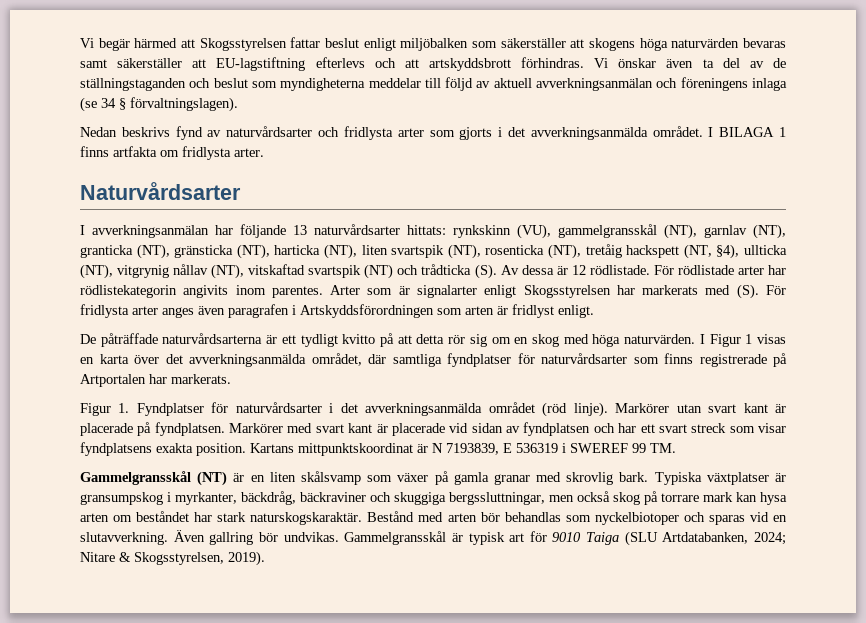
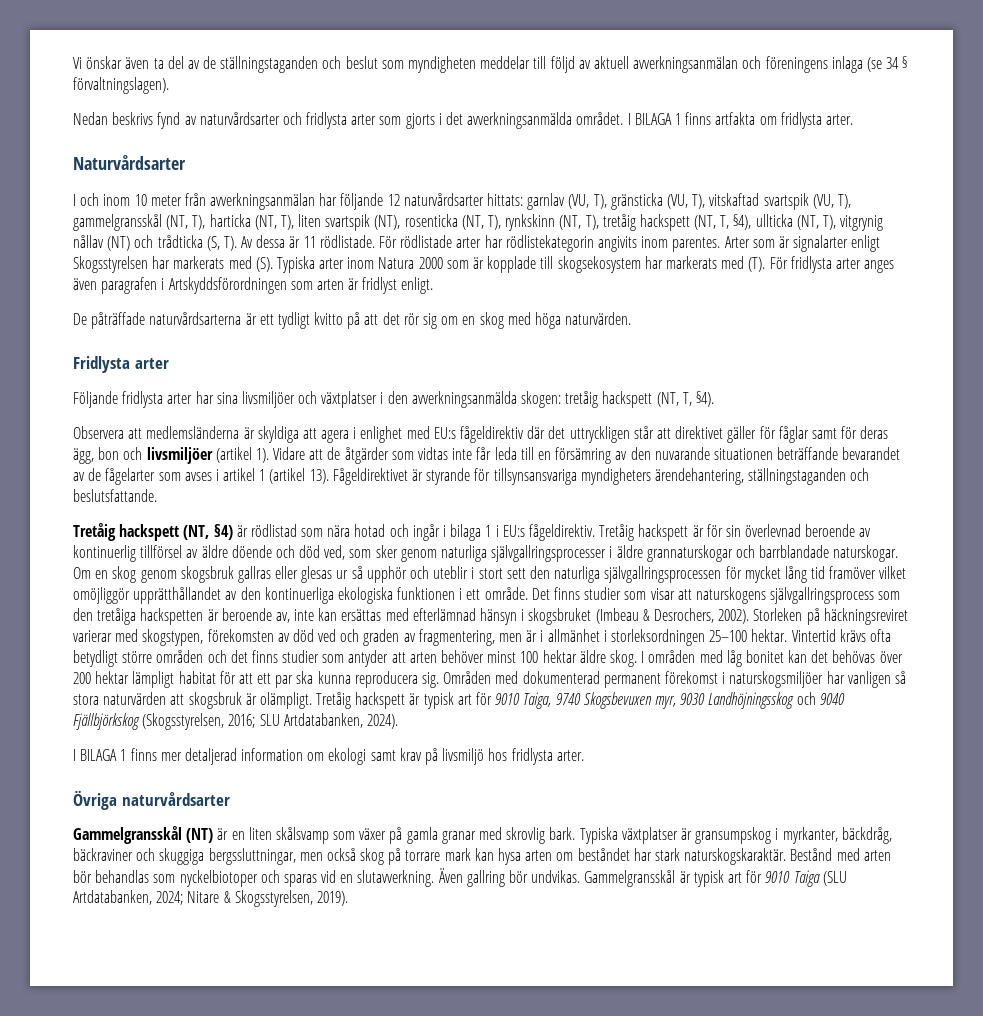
- Vi begär härmed att Skogsstyrelsen fattar beslut enligt miljöbalken som säkerställer att skogens höga naturvärden bevaras samt säkerställer att EU-lagstiftning efterlevs och att artskyddsbrott förhindras. Vi önskar även ta del av de ställningstaganden och beslut som myndigheterna meddelar till följd av aktuell avverkningsanmälan och föreningens inlaga (se 34 § förvaltningslagen).
+ Vi önskar även ta del av de ställningstaganden och beslut som myndigheten meddelar till följd av aktuell avverkningsanmälan och föreningens inlaga (se 34 § förvaltningslagen).
- I avverkningsanmälan har följande 13 naturvårdsarter hittats: rynkskinn (VU), gammelgransskål (NT), garnlav (NT), granticka (NT), gränsticka (NT), harticka (NT), liten svartspik (NT), rosenticka (NT), tretåig hackspett (NT, §4), ullticka (NT), vitgrynig nållav (NT), vitskaftad svartspik (NT) och trådticka (S). Av dessa är 12 rödlistade.
+ I och inom 10 meter från avverkningsanmälan har följande 12 naturvårdsarter hittats: garnlav (VU, T), gränsticka (VU, T), vitskaftad svartspik (VU, T), gammelgransskål (NT, T), harticka (NT, T), liten svartspik (NT), rosenticka (NT, T), rynkskinn (NT, T), tretåig hackspett (NT, T, §4), ullticka (NT, T), vitgrynig nållav (NT) och trådticka (S, T). Av dessa är 11 rödlistade.
- Arter som är signalarter enligt Skogsstyrelsen har markerats med (S). För fridlysta arter anges även paragrafen i Artskyddsförordningen som arten är fridlyst enligt.
+ Arter som är signalarter enligt Skogsstyrelsen har markerats med (S). Typiska arter inom Natura 2000 som är kopplade till skogsekosystem har markerats med (T). För fridlysta arter anges även paragrafen i Artskyddsförordningen som arten är fridlyst enligt.
- De påträffade naturvårdsarterna är ett tydligt kvitto på att detta rör sig om en skog med höga naturvärden. I Figur 1 visas en karta över det avverkningsanmälda området, där samtliga fyndplatser för naturvårdsarter som finns registrerade på Artportalen har markerats.
- Figur 1. Fyndplatser för naturvårdsarter i det avverkningsanmälda området (röd linje). Markörer utan svart kant är placerade på fyndplatsen. Markörer med svart kant är placerade vid sidan av fyndplatsen och har ett svart streck som visar fyndplatsens exakta position. Kartans mittpunktskoordinat är N 7193839, E 536319 i SWEREF 99 TM.
+ De påträffade naturvårdsarterna är ett tydligt kvitto på att det rör sig om en skog med höga naturvärden.
+ Fridlysta arter
+ Följande fridlysta arter har sina livsmiljöer och växtplatser i den avverkningsanmälda skogen: tretåig hackspett (NT, T, §4).
+ Observera att medlemsländerna är skyldiga att agera i enlighet med EU:s fågeldirektiv där det uttryckligen står att direktivet gäller för fåglar samt för deras ägg, bon och livsmiljöer (artikel 1). Vidare att de åtgärder som vidtas inte får leda till en försämring av den nuvarande situationen beträffande bevarandet av de fågelarter som avses i artikel 1 (artikel 13). Fågeldirektivet är styrande för tillsynsansvariga myndigheters ärendehantering, ställningstaganden och beslutsfattande.
+ Tretåig hackspett (NT, §4) är rödlistad som nära hotad och ingår i bilaga 1 i EU:s fågeldirektiv. Tretåig hackspett är för sin överlevnad beroende av kontinuerlig tillförsel av äldre döende och död ved, som sker genom naturliga självgallringsprocesser i äldre grannaturskogar och barrblandade naturskogar. Om en skog genom skogsbruk gallras eller glesas ur så upphör och uteblir i stort sett den naturliga självgallringsprocessen för mycket lång tid framöver vilket omöjliggör upprätthållandet av den kontinuerliga ekologiska funktionen i ett område. Det finns studier som visar att naturskogens självgallringsprocess som den tretåiga hackspetten är beroende av, inte kan ersättas med efterlämnad hänsyn i skogsbruket (Imbeau & Desrochers, 2002). Storleken på häckningsreviret varierar med skogstypen, förekomsten av död ved och graden av fragmentering, men är i allmänhet i storleksordningen 25–100 hektar. Vintertid krävs ofta betydligt större områden och det finns studier som antyder att arten behöver minst 100 hektar äldre skog. I områden med låg bonitet kan det behövas över 200 hektar lämpligt habitat för att ett par ska kunna reproducera sig. Områden med dokumenterad permanent förekomst i naturskogsmiljöer har vanligen så stora naturvärden att skogsbruk är olämpligt. Tretåig hackspett är typisk art för 9010 Taiga, 9740 Skogsbevuxen myr, 9030 Landhöjningsskog och 9040 Fjällbjörkskog (Skogsstyrelsen, 2016; SLU Artdatabanken, 2024).
+ I BILAGA 1 finns mer detaljerad information om ekologi samt krav på livsmiljö hos fridlysta arter.
+ Övriga naturvårdsarter

